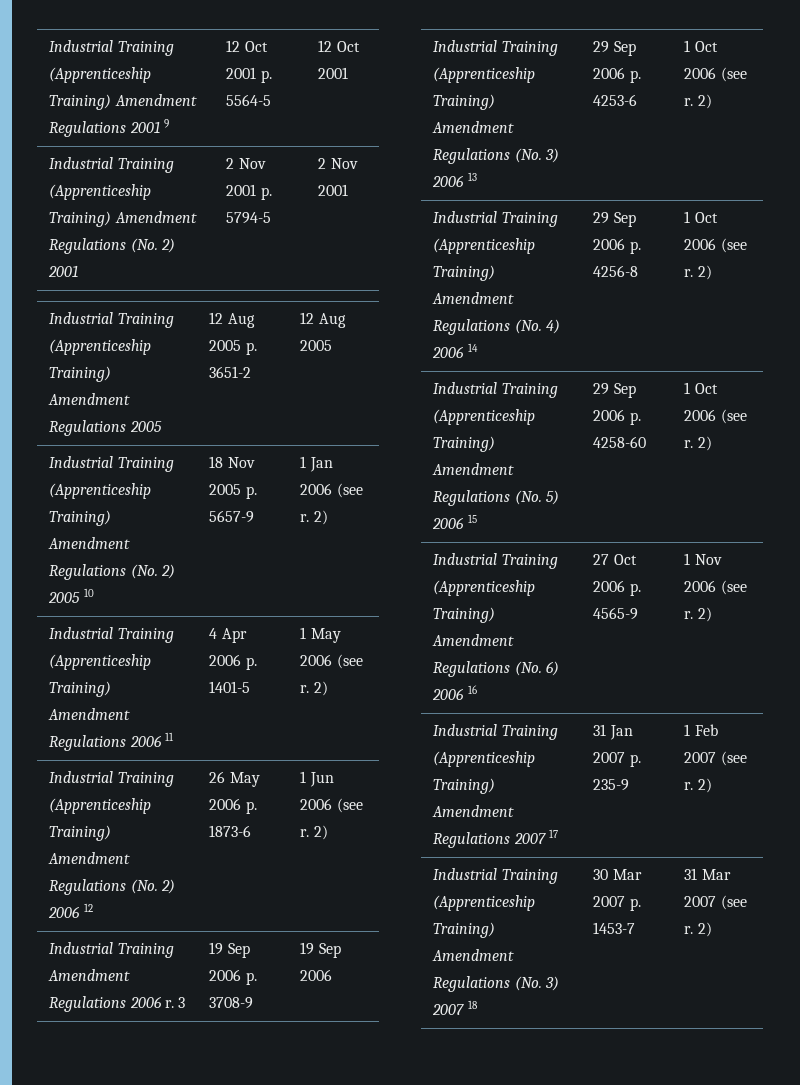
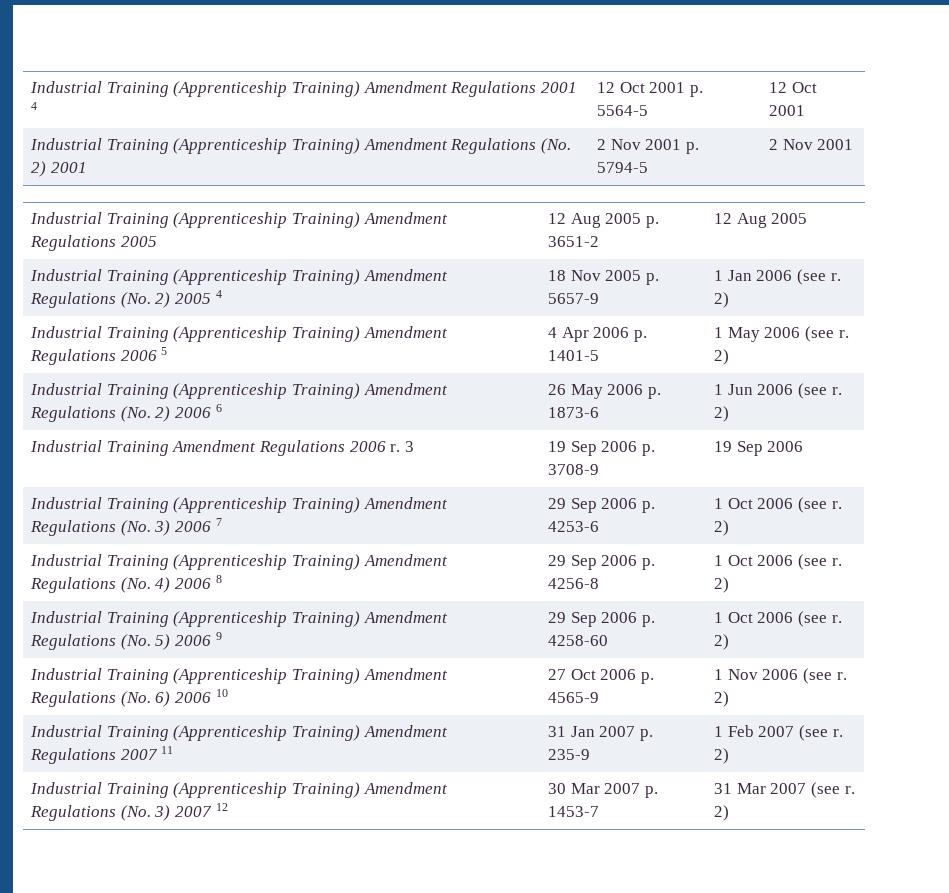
- Industrial Training (Apprenticeship Training) Amendment Regulations 2001 9 | 12 Oct 2001 p. 5564-5 | 12 Oct 2001
+ Industrial Training (Apprenticeship Training) Amendment Regulations 2001 4 | 12 Oct 2001 p. 5564-5 | 12 Oct 2001
- Industrial Training (Apprenticeship Training) Amendment Regulations (No. 2) 2005 10 | 18 Nov 2005 p. 5657-9 | 1 Jan 2006 (see r. 2)
+ Industrial Training (Apprenticeship Training) Amendment Regulations (No. 2) 2005 4 | 18 Nov 2005 p. 5657-9 | 1 Jan 2006 (see r. 2)
- Industrial Training (Apprenticeship Training) Amendment Regulations 2006 11 | 4 Apr 2006 p. 1401-5 | 1 May 2006 (see r. 2)
+ Industrial Training (Apprenticeship Training) Amendment Regulations 2006 5 | 4 Apr 2006 p. 1401-5 | 1 May 2006 (see r. 2)
- Industrial Training (Apprenticeship Training) Amendment Regulations (No. 2) 2006 12 | 26 May 2006 p. 1873-6 | 1 Jun 2006 (see r. 2)
+ Industrial Training (Apprenticeship Training) Amendment Regulations (No. 2) 2006 6 | 26 May 2006 p. 1873-6 | 1 Jun 2006 (see r. 2)
- Industrial Training (Apprenticeship Training) Amendment Regulations (No. 3) 2006 13 | 29 Sep 2006 p. 4253-6 | 1 Oct 2006 (see r. 2)
+ Industrial Training (Apprenticeship Training) Amendment Regulations (No. 3) 2006 7 | 29 Sep 2006 p. 4253-6 | 1 Oct 2006 (see r. 2)
- Industrial Training (Apprenticeship Training) Amendment Regulations (No. 4) 2006 14 | 29 Sep 2006 p. 4256-8 | 1 Oct 2006 (see r. 2)
+ Industrial Training (Apprenticeship Training) Amendment Regulations (No. 4) 2006 8 | 29 Sep 2006 p. 4256-8 | 1 Oct 2006 (see r. 2)
- Industrial Training (Apprenticeship Training) Amendment Regulations (No. 5) 2006 15 | 29 Sep 2006 p. 4258-60 | 1 Oct 2006 (see r. 2)
+ Industrial Training (Apprenticeship Training) Amendment Regulations (No. 5) 2006 9 | 29 Sep 2006 p. 4258-60 | 1 Oct 2006 (see r. 2)
- Industrial Training (Apprenticeship Training) Amendment Regulations (No. 6) 2006 16 | 27 Oct 2006 p. 4565-9 | 1 Nov 2006 (see r. 2)
+ Industrial Training (Apprenticeship Training) Amendment Regulations (No. 6) 2006 10 | 27 Oct 2006 p. 4565-9 | 1 Nov 2006 (see r. 2)
- Industrial Training (Apprenticeship Training) Amendment Regulations 2007 17 | 31 Jan 2007 p. 235-9 | 1 Feb 2007 (see r. 2)
+ Industrial Training (Apprenticeship Training) Amendment Regulations 2007 11 | 31 Jan 2007 p. 235-9 | 1 Feb 2007 (see r. 2)
- Industrial Training (Apprenticeship Training) Amendment Regulations (No. 3) 2007 18 | 30 Mar 2007 p. 1453-7 | 31 Mar 2007 (see r. 2)
+ Industrial Training (Apprenticeship Training) Amendment Regulations (No. 3) 2007 12 | 30 Mar 2007 p. 1453-7 | 31 Mar 2007 (see r. 2)

